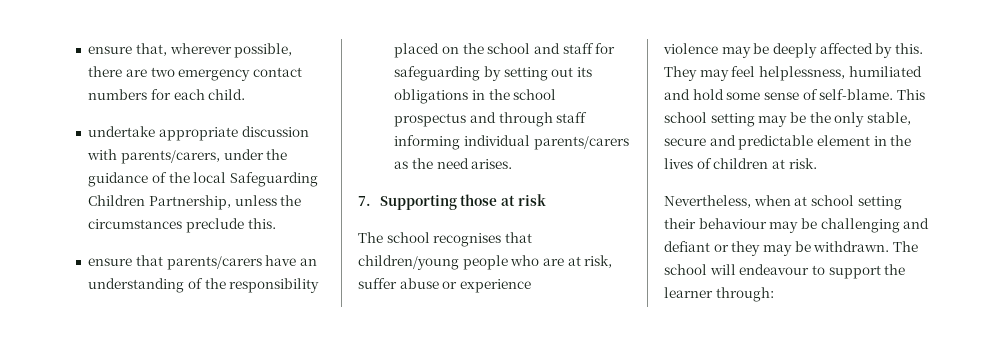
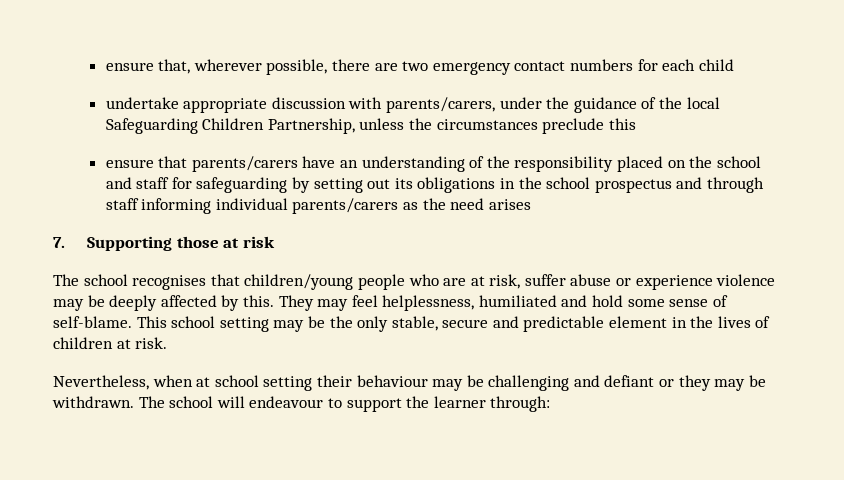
- ensure that, wherever possible, there are two emergency contact numbers for each child.
+ ensure that, wherever possible, there are two emergency contact numbers for each child
- undertake appropriate discussion with parents/carers, under the guidance of the local Safeguarding Children Partnership, unless the circumstances preclude this.
+ undertake appropriate discussion with parents/carers, under the guidance of the local Safeguarding Children Partnership, unless the circumstances preclude this
- ensure that parents/carers have an understanding of the responsibility placed on the school and staff for safeguarding by setting out its obligations in the school prospectus and through staff informing individual parents/carers as the need arises.
+ ensure that parents/carers have an understanding of the responsibility placed on the school and staff for safeguarding by setting out its obligations in the school prospectus and through staff informing individual parents/carers as the need arises
- The school recognises that children/young people who are at risk, suffer abuse or experience
- violence may be deeply affected by this.
+ The school recognises that children/young people who are at risk, suffer abuse or experience violence may be deeply affected by this.

